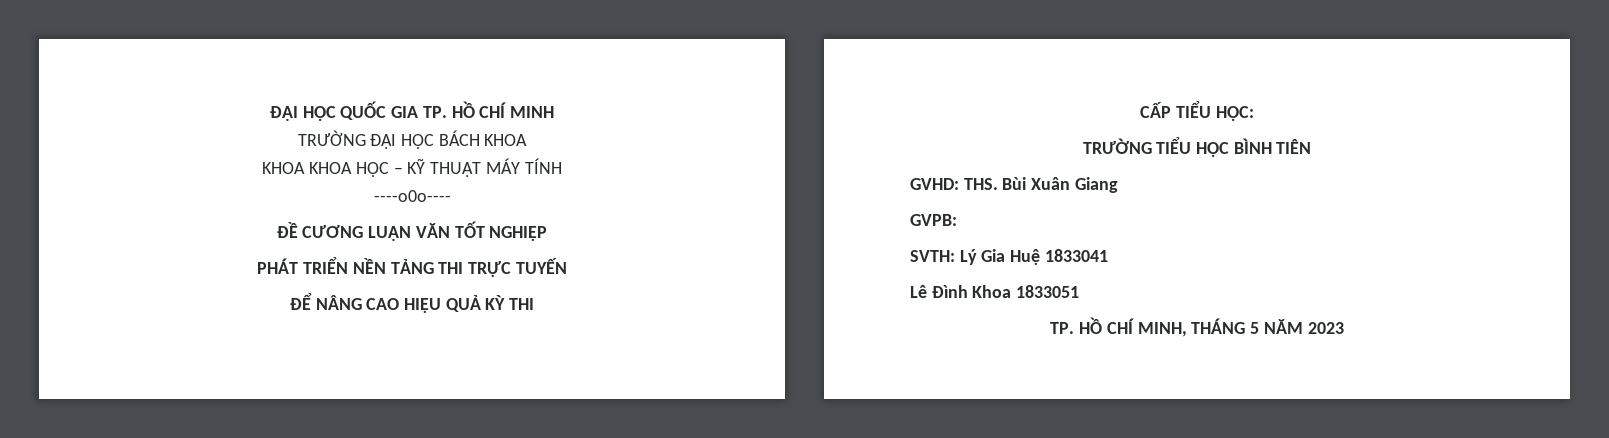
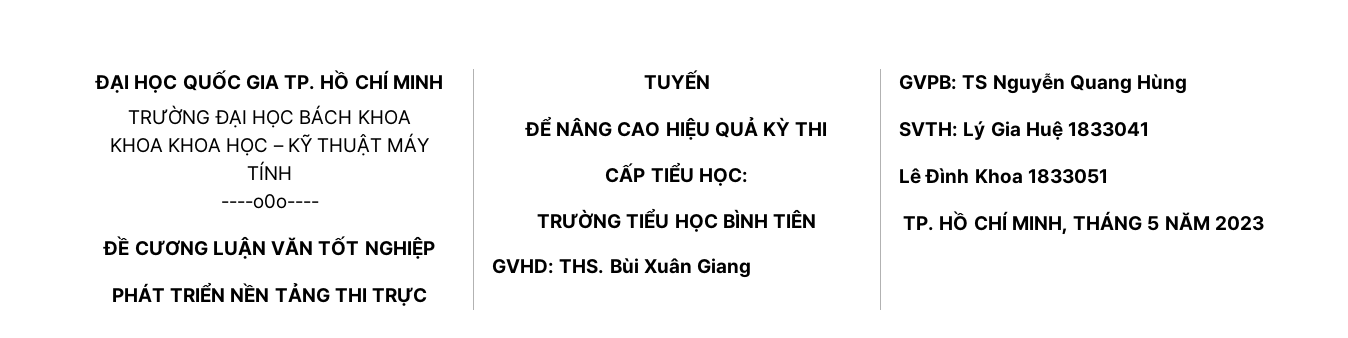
- GVPB:
+ GVPB: TS Nguyễn Quang Hùng

